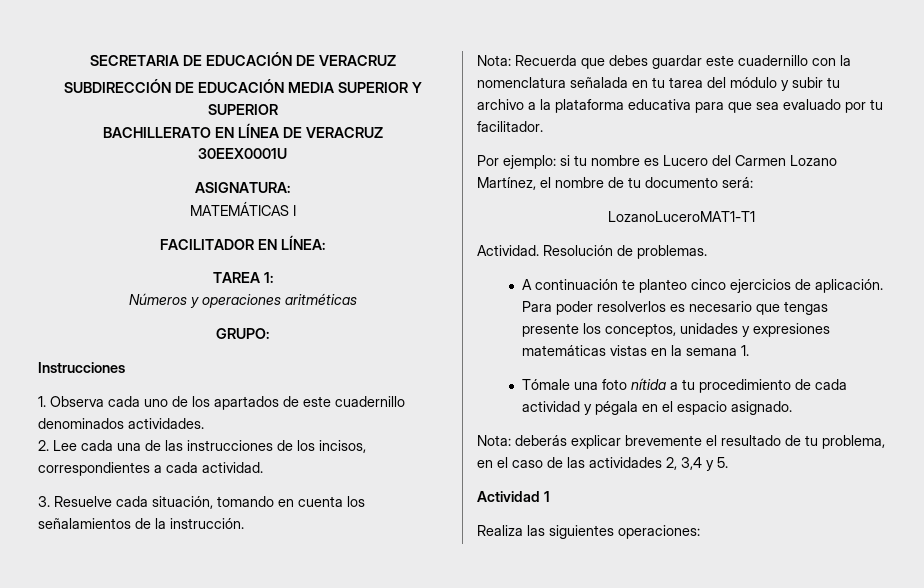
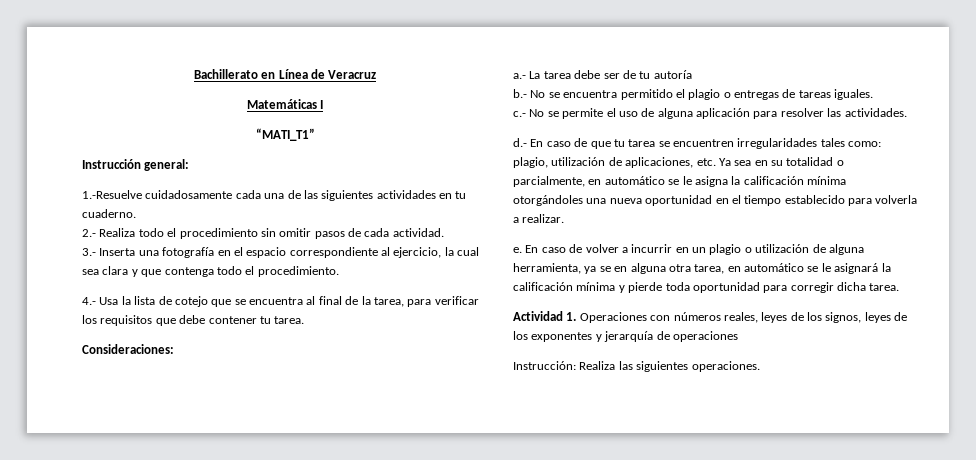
- SECRETARIA DE EDUCACIÓN DE VERACRUZ
- SUBDIRECCIÓN DE EDUCACIÓN MEDIA SUPERIOR Y SUPERIOR
- BACHILLERATO EN LÍNEA DE VERACRUZ
- 30EEX0001U
- ASIGNATURA:
- MATEMÁTICAS I
- FACILITADOR EN LÍNEA:
- TAREA 1:
- Números y operaciones aritméticas
- GRUPO:
- Instrucciones
- 1. Observa cada uno de los apartados de este cuadernillo denominados actividades.
- 2. Lee cada una de las instrucciones de los incisos, correspondientes a cada actividad.
- 3. Resuelve cada situación, tomando en cuenta los señalamientos de la instrucción.
- Nota: Recuerda que debes guardar este cuadernillo con la nomenclatura señalada en tu tarea del módulo y subir tu archivo a la plataforma educativa para que sea evaluado por tu facilitador.
- Por ejemplo: si tu nombre es Lucero del Carmen Lozano Martínez, el nombre de tu documento será:
- LozanoLuceroMAT1-T1
- Actividad. Resolución de problemas.
- A continuación te planteo cinco ejercicios de aplicación. Para poder resolverlos es necesario que tengas presente los conceptos, unidades y expresiones matemáticas vistas en la semana 1.
- Tómale una foto nítida a tu procedimiento de cada actividad y pégala en el espacio asignado.
- Nota: deberás explicar brevemente el resultado de tu problema, en el caso de las actividades 2, 3,4 y 5.
- Actividad 1
- Realiza las siguientes operaciones:
+ Bachillerato en Línea de Veracruz
+ Matemáticas I
+ “MATI_T1”
+ Instrucción general:
+ 1.-Resuelve cuidadosamente cada una de las siguientes actividades en tu cuaderno.
+ 2.- Realiza todo el procedimiento sin omitir pasos de cada actividad.
+ 3.- Inserta una fotografía en el espacio correspondiente al ejercicio, la cual sea clara y que contenga todo el procedimiento.
+ 4.- Usa la lista de cotejo que se encuentra al final de la tarea, para verificar los requisitos que debe contener tu tarea.
+ Consideraciones:
+ a.- La tarea debe ser de tu autoría
+ b.- No se encuentra permitido el plagio o entregas de tareas iguales.
+ c.- No se permite el uso de alguna aplicación para resolver las actividades.
+ d.- En caso de que tu tarea se encuentren irregularidades tales como: plagio, utilización de aplicaciones, etc. Ya sea en su totalidad o parcialmente, en automático se le asigna la calificación mínima otorgándoles una nueva oportunidad en el tiempo establecido para volverla a realizar.
+ e. En caso de volver a incurrir en un plagio o utilización de alguna herramienta, ya se en alguna otra tarea, en automático se le asignará la calificación mínima y pierde toda oportunidad para corregir dicha tarea.
+ Actividad 1. Operaciones con números reales, leyes de los signos, leyes de los exponentes y jerarquía de operaciones
+ Instrucción: Realiza las siguientes operaciones.

